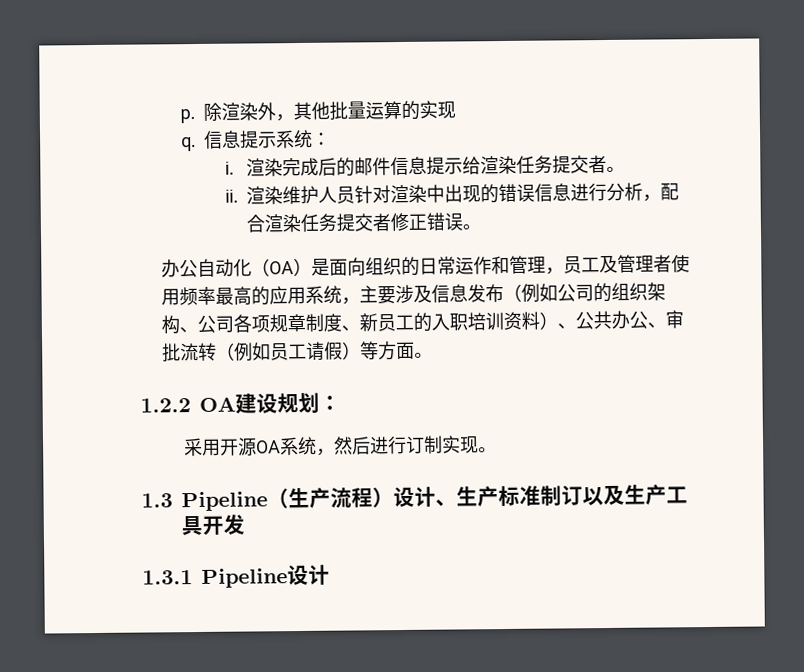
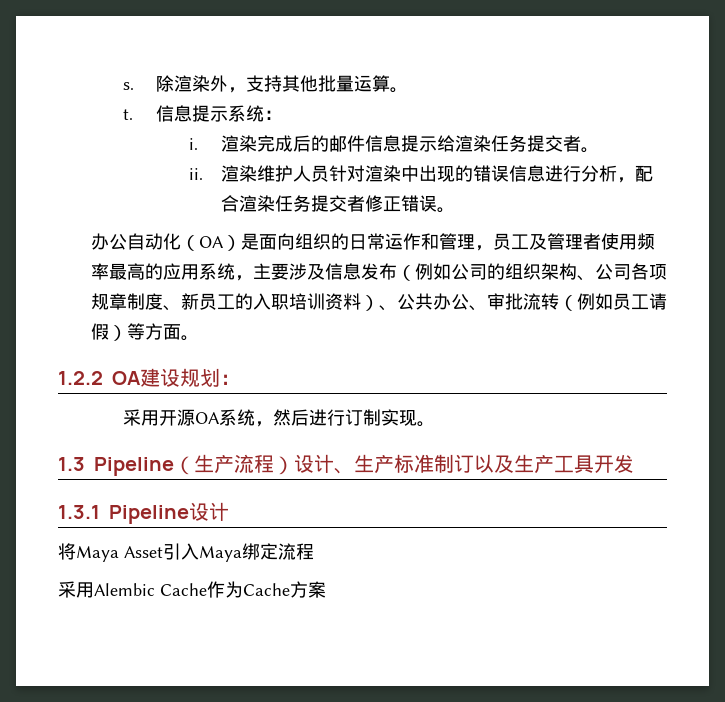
- p.除渲染外，其他批量运算的实现
- q.
+ s.除渲染外，支持其他批量运算。
+ t.
+ 将Maya Asset引入Maya绑定流程
+ 采用Alembic Cache作为Cache方案

